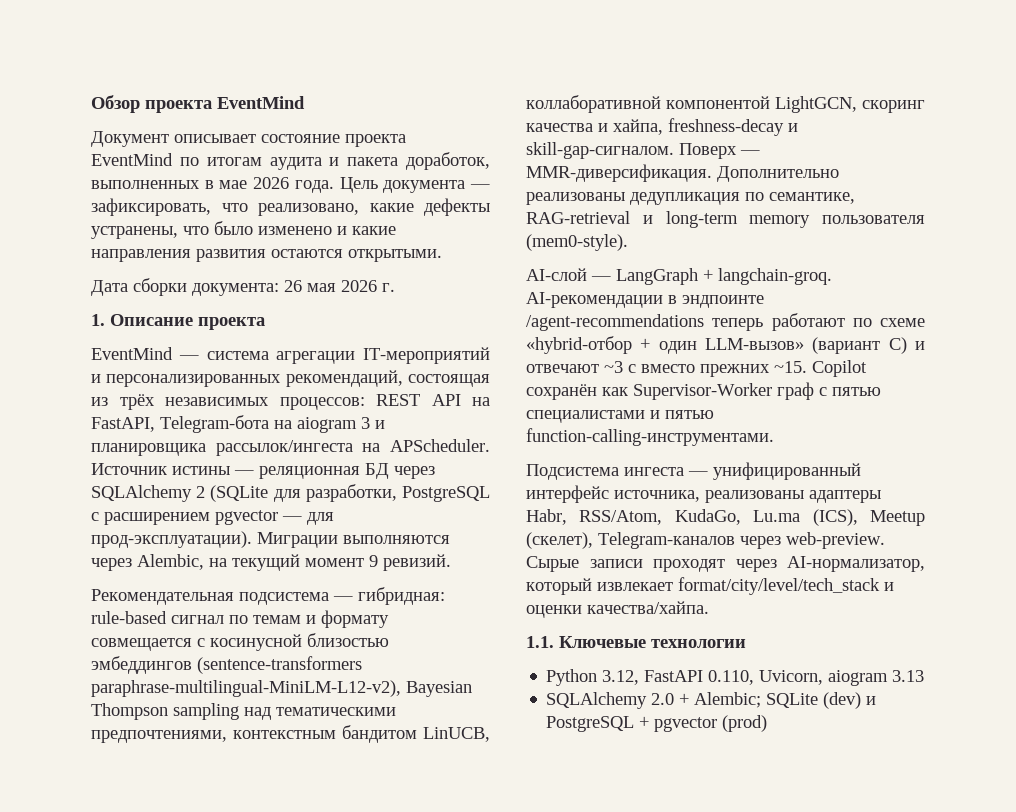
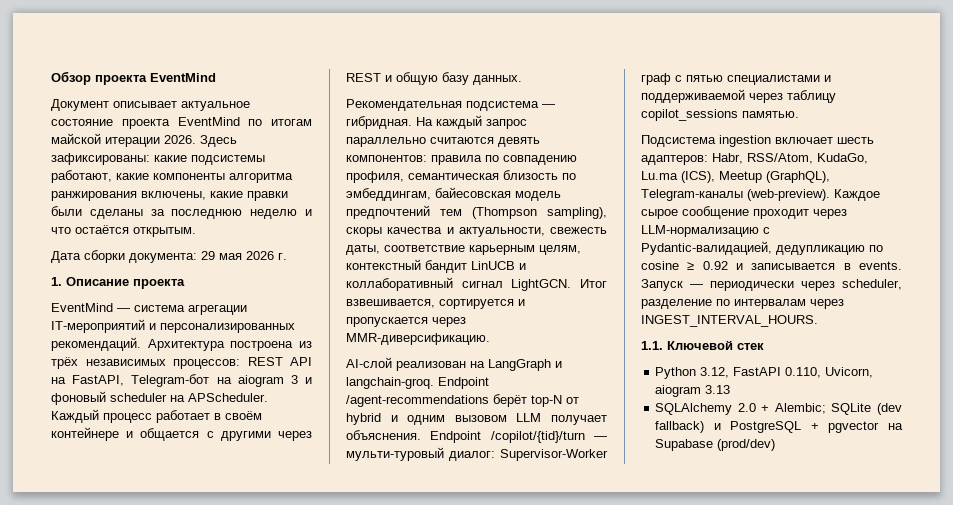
- Документ описывает состояние проекта EventMind по итогам аудита и пакета доработок, выполненных в мае 2026 года. Цель документа — зафиксировать, что реализовано, какие дефекты устранены, что было изменено и какие направления развития остаются открытыми.
+ Документ описывает актуальное состояние проекта EventMind по итогам майской итерации 2026. Здесь зафиксированы: какие подсистемы работают, какие компоненты алгоритма ранжирования включены, какие правки были сделаны за последнюю неделю и что остаётся открытым.
- Дата сборки документа: 26 мая 2026 г.
+ Дата сборки документа: 29 мая 2026 г.
- EventMind — система агрегации IT-мероприятий и персонализированных рекомендаций, состоящая из трёх независимых процессов: REST API на FastAPI, Telegram-бота на aiogram 3 и планировщика рассылок/ингеста на APScheduler. Источник истины — реляционная БД через SQLAlchemy 2 (SQLite для разработки, PostgreSQL с расширением pgvector — для прод-эксплуатации). Миграции выполняются через Alembic, на текущий момент 9 ревизий.
- Рекомендательная подсистема — гибридная: rule-based сигнал по темам и формату совмещается с косинусной близостью эмбеддингов (sentence-transformers paraphrase-multilingual-MiniLM-L12-v2), Bayesian Thompson sampling над тематическими предпочтениями, контекстным бандитом LinUCB, коллаборативной компонентой LightGCN, скоринг качества и хайпа, freshness-decay и skill-gap-сигналом. Поверх — MMR-диверсификация. Дополнительно реализованы дедупликация по семантике, RAG-retrieval и long-term memory пользователя (mem0-style).
- AI-слой — LangGraph + langchain-groq. AI-рекомендации в эндпоинте /agent-recommendations теперь работают по схеме «hybrid-отбор + один LLM-вызов» (вариант C) и отвечают ~3 с вместо прежних ~15. Copilot сохранён как Supervisor-Worker граф с пятью специалистами и пятью function-calling-инструментами.
- Подсистема ингеста — унифицированный интерфейс источника, реализованы адаптеры Habr, RSS/Atom, KudaGo, Lu.ma (ICS), Meetup (скелет), Telegram-каналов через web-preview. Сырые записи проходят через AI-нормализатор, который извлекает format/city/level/tech_stack и оценки качества/хайпа.
+ EventMind — система агрегации IT-мероприятий и персонализированных рекомендаций. Архитектура построена из трёх независимых процессов: REST API на FastAPI, Telegram-бот на aiogram 3 и фоновый scheduler на APScheduler. Каждый процесс работает в своём контейнере и общается с другими через REST и общую базу данных.
+ Рекомендательная подсистема — гибридная. На каждый запрос параллельно считаются девять компонентов: правила по совпадению профиля, семантическая близость по эмбеддингам, байесовская модель предпочтений тем (Thompson sampling), скоры качества и актуальности, свежесть даты, соответствие карьерным целям, контекстный бандит LinUCB и коллаборативный сигнал LightGCN. Итог взвешивается, сортируется и пропускается через MMR-диверсификацию.
+ AI-слой реализован на LangGraph и langchain-groq. Endpoint /agent-recommendations берёт top-N от hybrid и одним вызовом LLM получает объяснения. Endpoint /copilot/{tid}/turn — мульти-туровый диалог: Supervisor-Worker граф с пятью специалистами и поддерживаемой через таблицу copilot_sessions памятью.
+ Подсистема ingestion включает шесть адаптеров: Habr, RSS/Atom, KudaGo, Lu.ma (ICS), Meetup (GraphQL), Telegram-каналы (web-preview). Каждое сырое сообщение проходит через LLM-нормализацию с Pydantic-валидацией, дедупликацию по cosine ≥ 0.92 и записывается в events. Запуск — периодически через scheduler, разделение по интервалам через INGEST_INTERVAL_HOURS.
- 1.1. Ключевые технологии
+ 1.1. Ключевой стек
- SQLAlchemy 2.0 + Alembic; SQLite (dev) и PostgreSQL + pgvector (prod)
+ SQLAlchemy 2.0 + Alembic; SQLite (dev fallback) и PostgreSQL + pgvector на Supabase (prod/dev)

